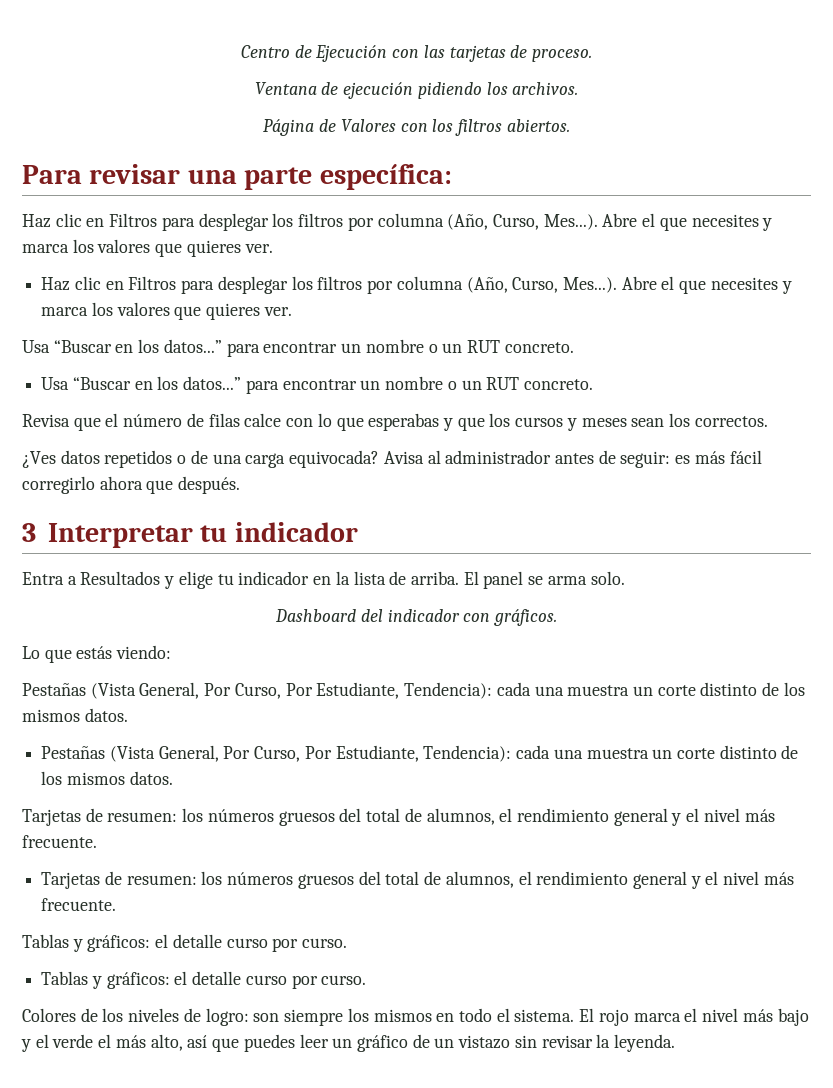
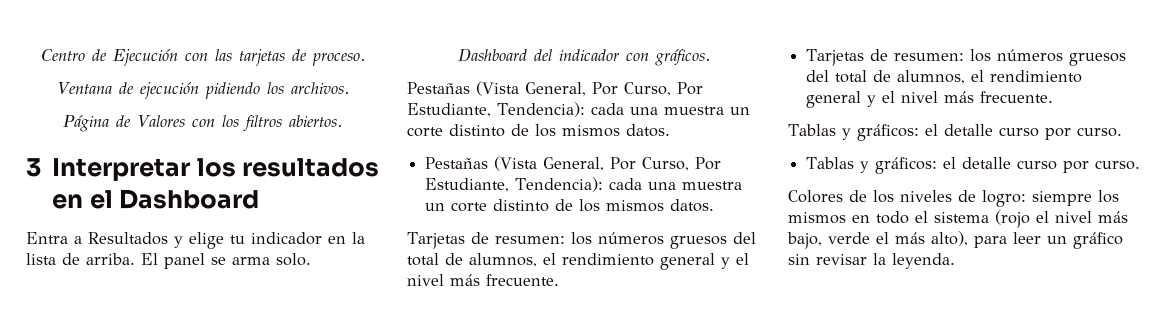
- Para revisar una parte específica:
- Haz clic en Filtros para desplegar los filtros por columna (Año, Curso, Mes...). Abre el que necesites y marca los valores que quieres ver.
- Haz clic en Filtros para desplegar los filtros por columna (Año, Curso, Mes...). Abre el que necesites y marca los valores que quieres ver.
- Usa “Buscar en los datos...” para encontrar un nombre o un RUT concreto.
- Usa “Buscar en los datos...” para encontrar un nombre o un RUT concreto.
- Revisa que el número de filas calce con lo que esperabas y que los cursos y meses sean los correctos.
- ¿Ves datos repetidos o de una carga equivocada? Avisa al administrador antes de seguir: es más fácil corregirlo ahora que después.
- 3 Interpretar tu indicador
+ 3 Interpretar los resultados en el Dashboard
- Lo que estás viendo:
- Colores de los niveles de logro: son siempre los mismos en todo el sistema. El rojo marca el nivel más bajo y el verde el más alto, así que puedes leer un gráfico de un vistazo sin revisar la leyenda.
+ Colores de los niveles de logro: siempre los mismos en todo el sistema (rojo el nivel más bajo, verde el más alto), para leer un gráfico sin revisar la leyenda.

